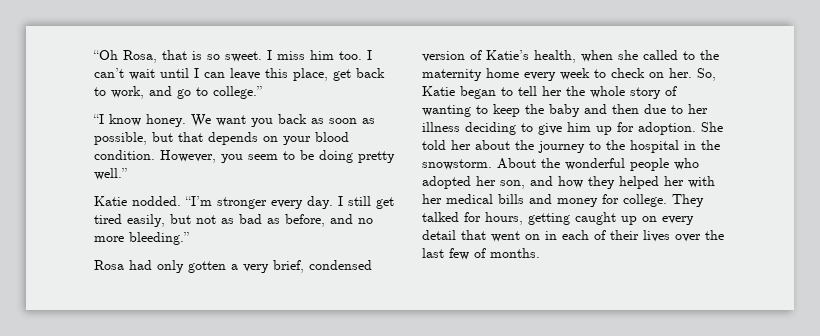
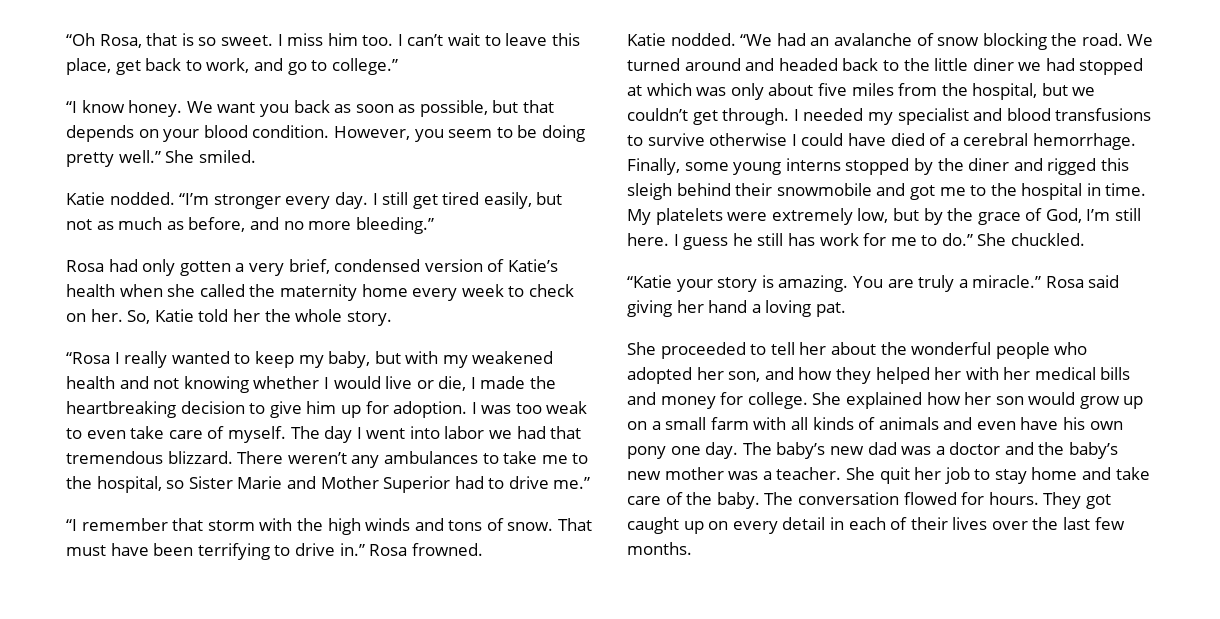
- I can’t wait until I can leave this place, get back to work, and go to college.”
+ I can’t wait to leave this place, get back to work, and go to college.”
+ She smiled.
- I still get tired easily, but not as bad as before, and no more bleeding.”
+ I still get tired easily, but not as much as before, and no more bleeding.”
- Rosa had only gotten a very brief, condensed version of Katie’s health, when she called to the maternity home every week to check on her.
+ Rosa had only gotten a very brief, condensed version of Katie’s health when she called the maternity home every week to check on her.
- So, Katie began to tell her the whole story of wanting to keep the baby and then due to her illness deciding to give him up for adoption.
+ So, Katie told her the whole story.
+ “Rosa I really wanted to keep my baby, but with my weakened health and not knowing whether I would live or die, I made the heartbreaking decision to give him up for adoption.
- She told her about the journey to the hospital in the snowstorm. About the wonderful people who adopted her son, and how they helped her with her medical bills and money for college.
+ I was too weak to even take care of myself. The day I went into labor we had that tremendous blizzard. There weren’t any ambulances to take me to the hospital, so Sister Marie and Mother Superior had to drive me.”
+ “I remember that storm with the high winds and tons of snow. That must have been terrifying to drive in.” Rosa frowned.
+ Katie nodded. “We had an avalanche of snow blocking the road. We turned around and headed back to the little diner we had stopped at which was only about five miles from the hospital, but we couldn’t get through. I needed my specialist and blood transfusions to survive otherwise I could have died of a cerebral hemorrhage. Finally, some young interns stopped by the diner and rigged this sleigh behind their snowmobile and got me to the hospital in time. My platelets were extremely low, but by the grace of God, I’m still here. I guess he still has work for me to do.” She chuckled.
+ “Katie your story is amazing. You are truly a miracle.” Rosa said giving her hand a loving pat.
+ She proceeded to tell her about the wonderful people who adopted her son, and how they helped her with her medical bills and money for college.
- They talked for hours, getting caught up on every detail that went on in each of their lives over the last few of months.
+ She explained how her son would grow up on a small farm with all kinds of animals and even have his own pony one day. The baby’s new dad was a doctor and the baby’s new mother was a teacher. She quit her job to stay home and take care of the baby. The conversation flowed for hours. They got caught up on every detail in each of their lives over the last few months.

